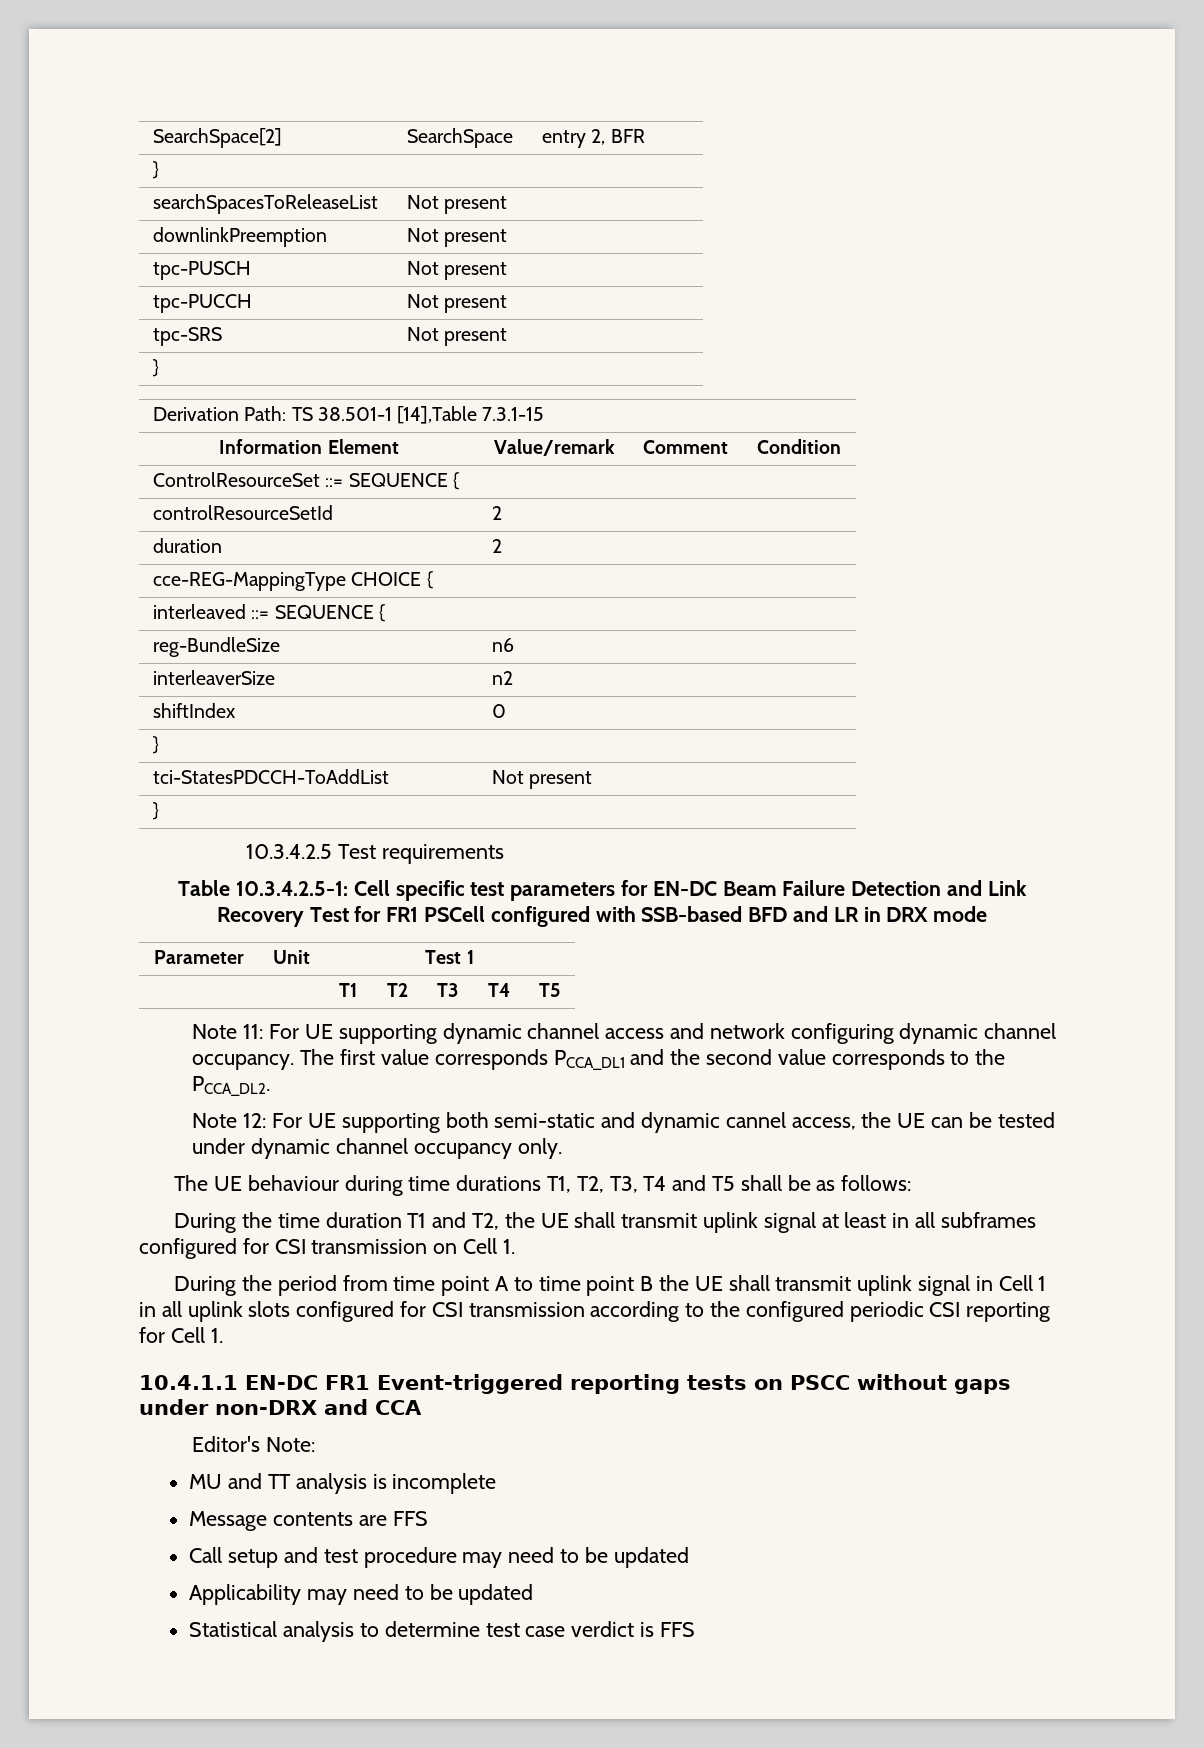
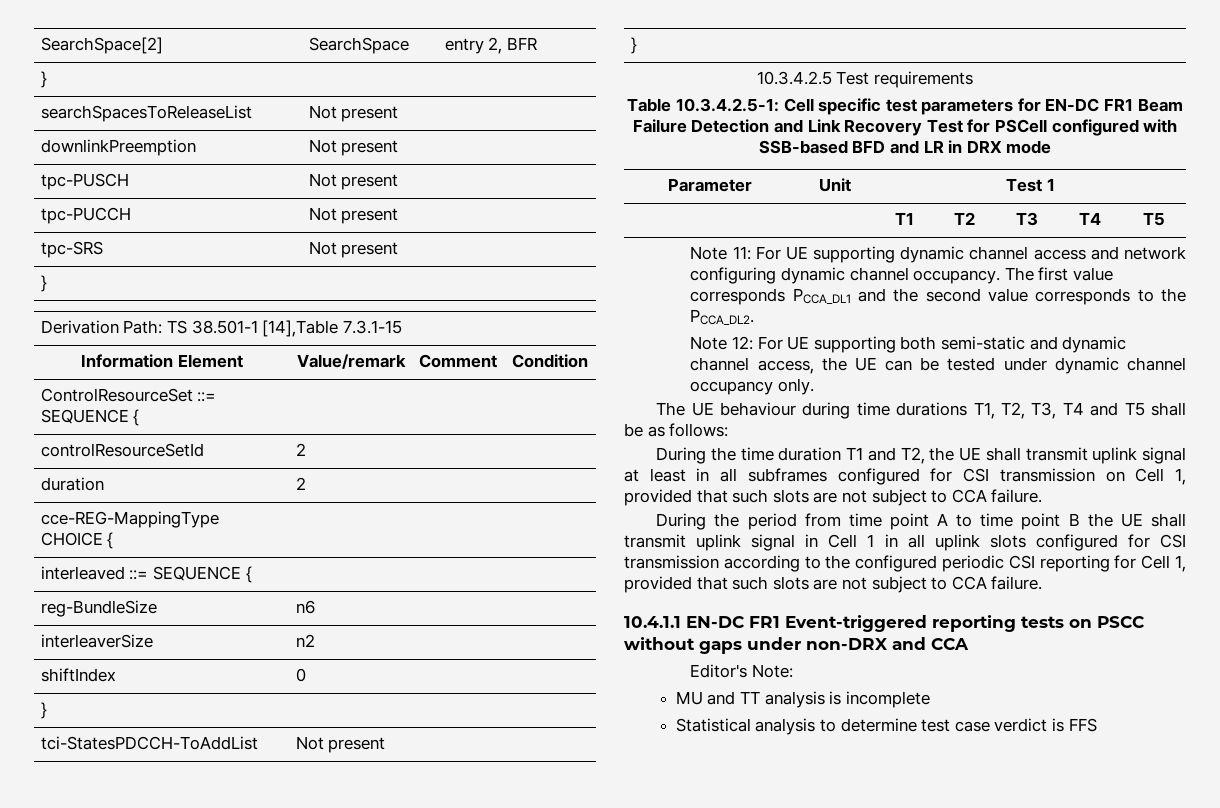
- Table 10.3.4.2.5-1: Cell specific test parameters for EN-DC Beam Failure Detection and Link Recovery Test for FR1 PSCell configured with SSB-based BFD and LR in DRX mode
+ Table 10.3.4.2.5-1: Cell specific test parameters for EN-DC FR1 Beam Failure Detection and Link Recovery Test for PSCell configured with SSB-based BFD and LR in DRX mode
- Note 12: For UE supporting both semi-static and dynamic cannel access, the UE can be tested under dynamic channel occupancy only.
+ Note 12: For UE supporting both semi-static and dynamic channel access, the UE can be tested under dynamic channel occupancy only.
- During the time duration T1 and T2, the UE shall transmit uplink signal at least in all subframes configured for CSI transmission on Cell 1.
+ During the time duration T1 and T2, the UE shall transmit uplink signal at least in all subframes configured for CSI transmission on Cell 1, provided that such slots are not subject to CCA failure.
- During the period from time point A to time point B the UE shall transmit uplink signal in Cell 1 in all uplink slots configured for CSI transmission according to the configured periodic CSI reporting for Cell 1.
+ During the period from time point A to time point B the UE shall transmit uplink signal in Cell 1 in all uplink slots configured for CSI transmission according to the configured periodic CSI reporting for Cell 1, provided that such slots are not subject to CCA failure.
- Message contents are FFS
- Call setup and test procedure may need to be updated
- Applicability may need to be updated

